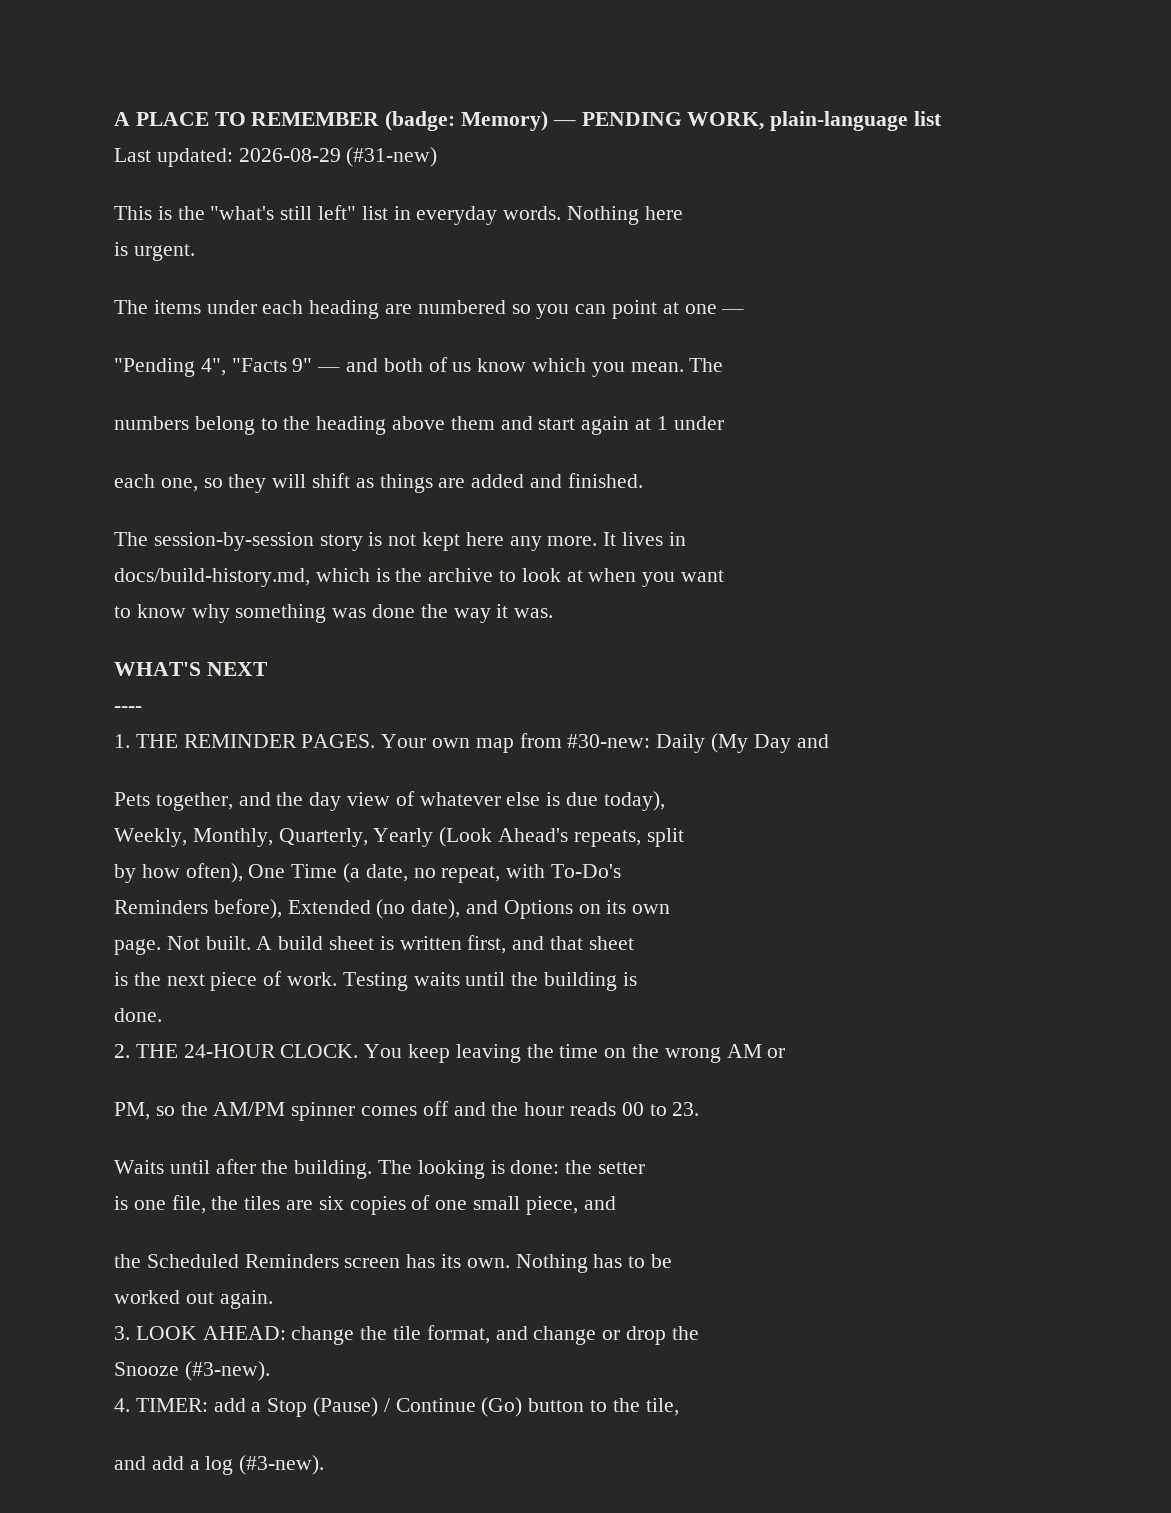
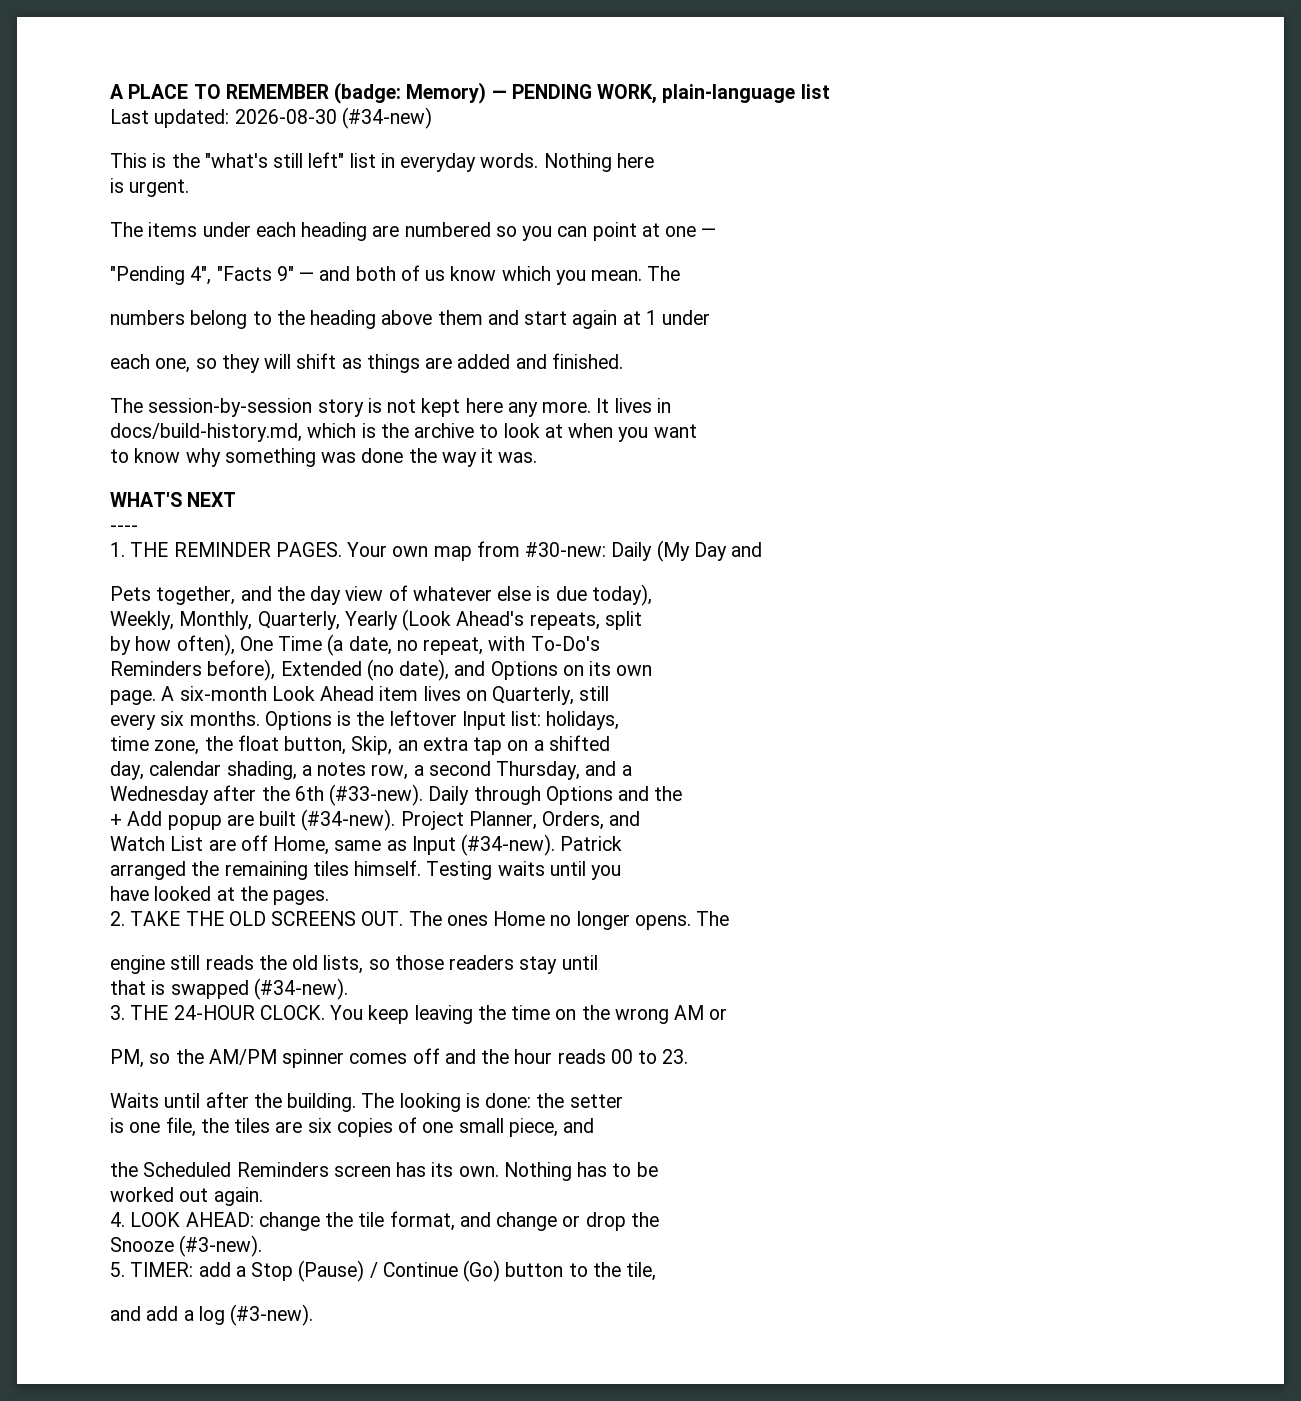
- Last updated: 2026-08-29 (#31-new)
+ Last updated: 2026-08-30 (#34-new)
- Not built. A build sheet is written first, and that sheet
- is the next piece of work. Testing waits until the building is
- done.
- 2. THE 24-HOUR CLOCK.
+ A six-month Look Ahead item lives on Quarterly, still
+ every six months. Options is the leftover Input list: holidays,
+ time zone, the float button, Skip, an extra tap on a shifted
+ day, calendar shading, a notes row, a second Thursday, and a
+ Wednesday after the 6th (#33-new). Daily through Options and the
+ + Add popup are built (#34-new). Project Planner, Orders, and
+ Watch List are off Home, same as Input (#34-new). Patrick
+ arranged the remaining tiles himself. Testing waits until you
+ have looked at the pages.
+ 2. TAKE THE OLD SCREENS OUT. The ones Home no longer opens. The
+ engine still reads the old lists, so those readers stay until
+ that is swapped (#34-new).
+ 3. THE 24-HOUR CLOCK.
- 3. LOOK AHEAD: change the tile format, and change or drop the
+ 4. LOOK AHEAD: change the tile format, and change or drop the
- 4. TIMER: add a Stop (Pause) / Continue (Go) button to the tile,
+ 5. TIMER: add a Stop (Pause) / Continue (Go) button to the tile,

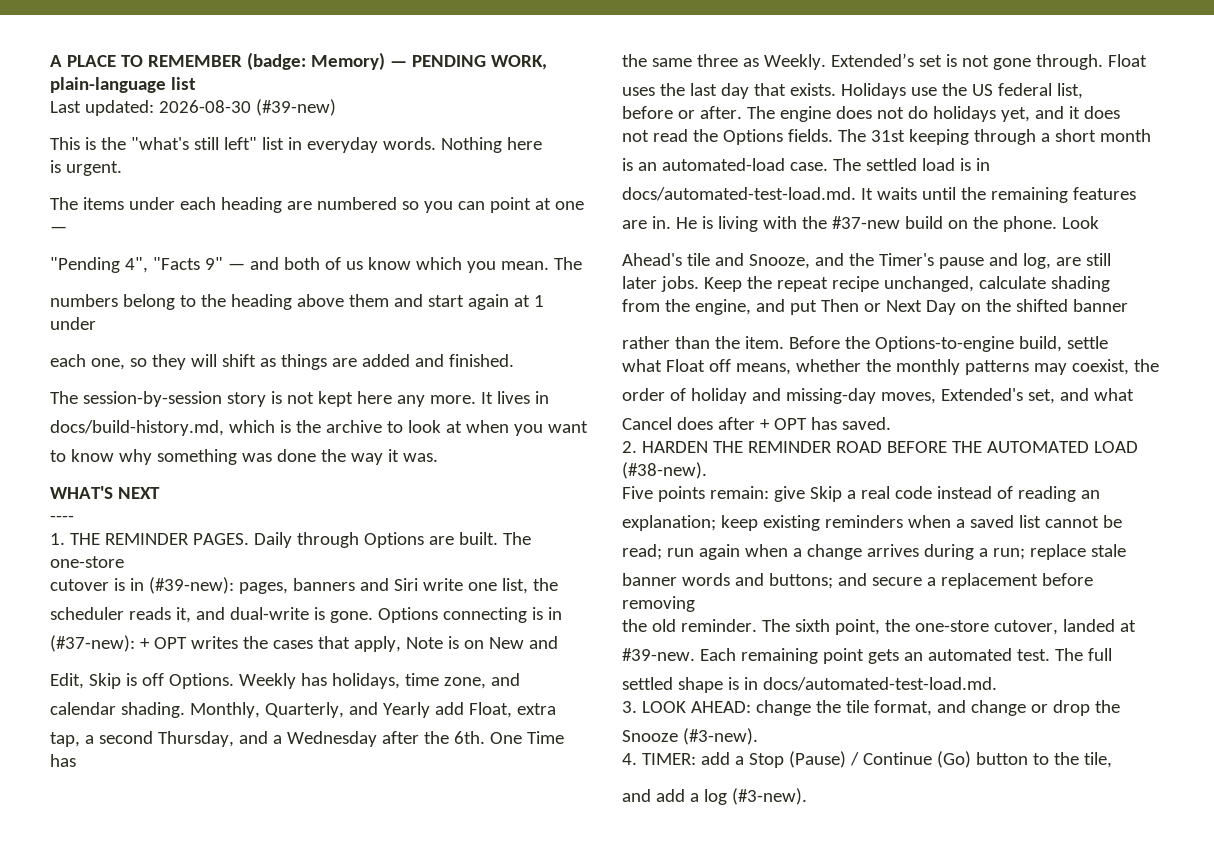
- Last updated: 2026-08-30 (#34-new)
+ Last updated: 2026-08-30 (#39-new)
- Your own map from #30-new: Daily (My Day and
- Pets together, and the day view of whatever else is due today),
- Weekly, Monthly, Quarterly, Yearly (Look Ahead's repeats, split
- by how often), One Time (a date, no repeat, with To-Do's
- Reminders before), Extended (no date), and Options on its own
- page. A six-month Look Ahead item lives on Quarterly, still
- every six months. Options is the leftover Input list: holidays,
- time zone, the float button, Skip, an extra tap on a shifted
- day, calendar shading, a notes row, a second Thursday, and a
- Wednesday after the 6th (#33-new). Daily through Options and the
- + Add popup are built (#34-new). Project Planner, Orders, and
- Watch List are off Home, same as Input (#34-new). Patrick
- arranged the remaining tiles himself. Testing waits until you
- have looked at the pages.
- 2. TAKE THE OLD SCREENS OUT. The ones Home no longer opens. The
- engine still reads the old lists, so those readers stay until
- that is swapped (#34-new).
- 3. THE 24-HOUR CLOCK. You keep leaving the time on the wrong AM or
- PM, so the AM/PM spinner comes off and the hour reads 00 to 23.
- Waits until after the building. The looking is done: the setter
- is one file, the tiles are six copies of one small piece, and
- the Scheduled Reminders screen has its own. Nothing has to be
- worked out again.
- 4. LOOK AHEAD: change the tile format, and change or drop the
+ Daily through Options are built. The one-store
+ cutover is in (#39-new): pages, banners and Siri write one list, the
+ scheduler reads it, and dual-write is gone. Options connecting is in
+ (#37-new): + OPT writes the cases that apply, Note is on New and
+ Edit, Skip is off Options. Weekly has holidays, time zone, and
+ calendar shading. Monthly, Quarterly, and Yearly add Float, extra
+ tap, a second Thursday, and a Wednesday after the 6th. One Time has
+ the same three as Weekly. Extended’s set is not gone through. Float
+ uses the last day that exists. Holidays use the US federal list,
+ before or after. The engine does not do holidays yet, and it does
+ not read the Options fields. The 31st keeping through a short month
+ is an automated-load case. The settled load is in
+ docs/automated-test-load.md. It waits until the remaining features
+ are in. He is living with the #37-new build on the phone. Look
+ Ahead's tile and Snooze, and the Timer's pause and log, are still
+ later jobs. Keep the repeat recipe unchanged, calculate shading
+ from the engine, and put Then or Next Day on the shifted banner
+ rather than the item. Before the Options-to-engine build, settle
+ what Float off means, whether the monthly patterns may coexist, the
+ order of holiday and missing-day moves, Extended's set, and what
+ Cancel does after + OPT has saved.
+ 2. HARDEN THE REMINDER ROAD BEFORE THE AUTOMATED LOAD (#38-new).
+ Five points remain: give Skip a real code instead of reading an
+ explanation; keep existing reminders when a saved list cannot be
+ read; run again when a change arrives during a run; replace stale
+ banner words and buttons; and secure a replacement before removing
+ the old reminder. The sixth point, the one-store cutover, landed at
+ #39-new. Each remaining point gets an automated test. The full
+ settled shape is in docs/automated-test-load.md.
+ 3. LOOK AHEAD: change the tile format, and change or drop the
- 5. TIMER: add a Stop (Pause) / Continue (Go) button to the tile,
+ 4. TIMER: add a Stop (Pause) / Continue (Go) button to the tile,

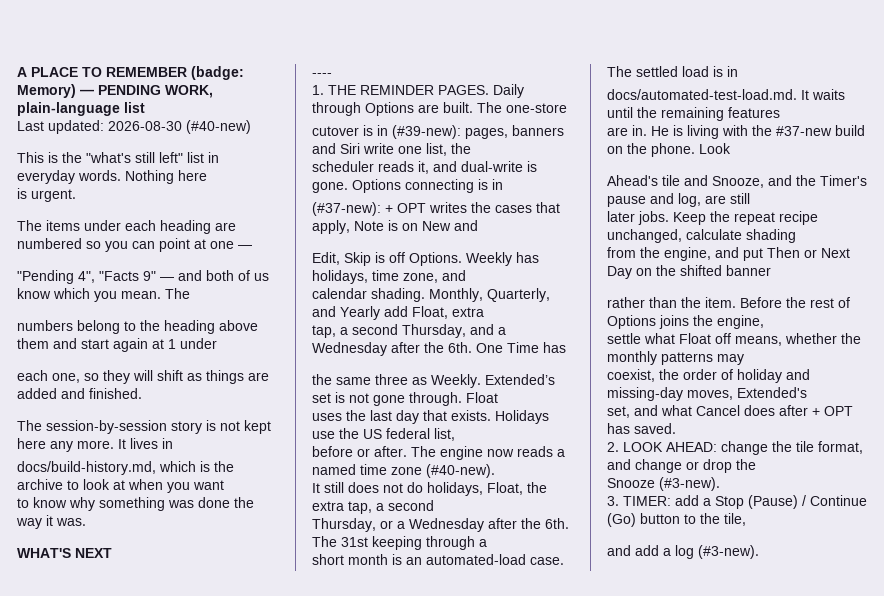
- Last updated: 2026-08-30 (#39-new)
+ Last updated: 2026-08-30 (#40-new)
- The engine does not do holidays yet, and it does
- not read the Options fields.
+ The engine now reads a named time zone (#40-new).
+ It still does not do holidays, Float, the extra tap, a second
+ Thursday, or a Wednesday after the 6th.
- The 31st keeping through a short month
- is an automated-load case.
+ The 31st keeping through a
+ short month is an automated-load case.
- Before the Options-to-engine build, settle
- what Float off means, whether the monthly patterns may coexist, the
- order of holiday and missing-day moves, Extended's set, and what
- Cancel does after + OPT has saved.
+ Before the rest of Options joins the engine,
+ settle what Float off means, whether the monthly patterns may
+ coexist, the order of holiday and missing-day moves, Extended's
+ set, and what Cancel does after + OPT has saved.
- 2. HARDEN THE REMINDER ROAD BEFORE THE AUTOMATED LOAD (#38-new).
- Five points remain: give Skip a real code instead of reading an
- explanation; keep existing reminders when a saved list cannot be
- read; run again when a change arrives during a run; replace stale
- banner words and buttons; and secure a replacement before removing
- the old reminder. The sixth point, the one-store cutover, landed at
- #39-new. Each remaining point gets an automated test. The full
- settled shape is in docs/automated-test-load.md.
- 3. LOOK AHEAD: change the tile format, and change or drop the
+ 2. LOOK AHEAD: change the tile format, and change or drop the
- 4. TIMER: add a Stop (Pause) / Continue (Go) button to the tile,
+ 3. TIMER: add a Stop (Pause) / Continue (Go) button to the tile,

